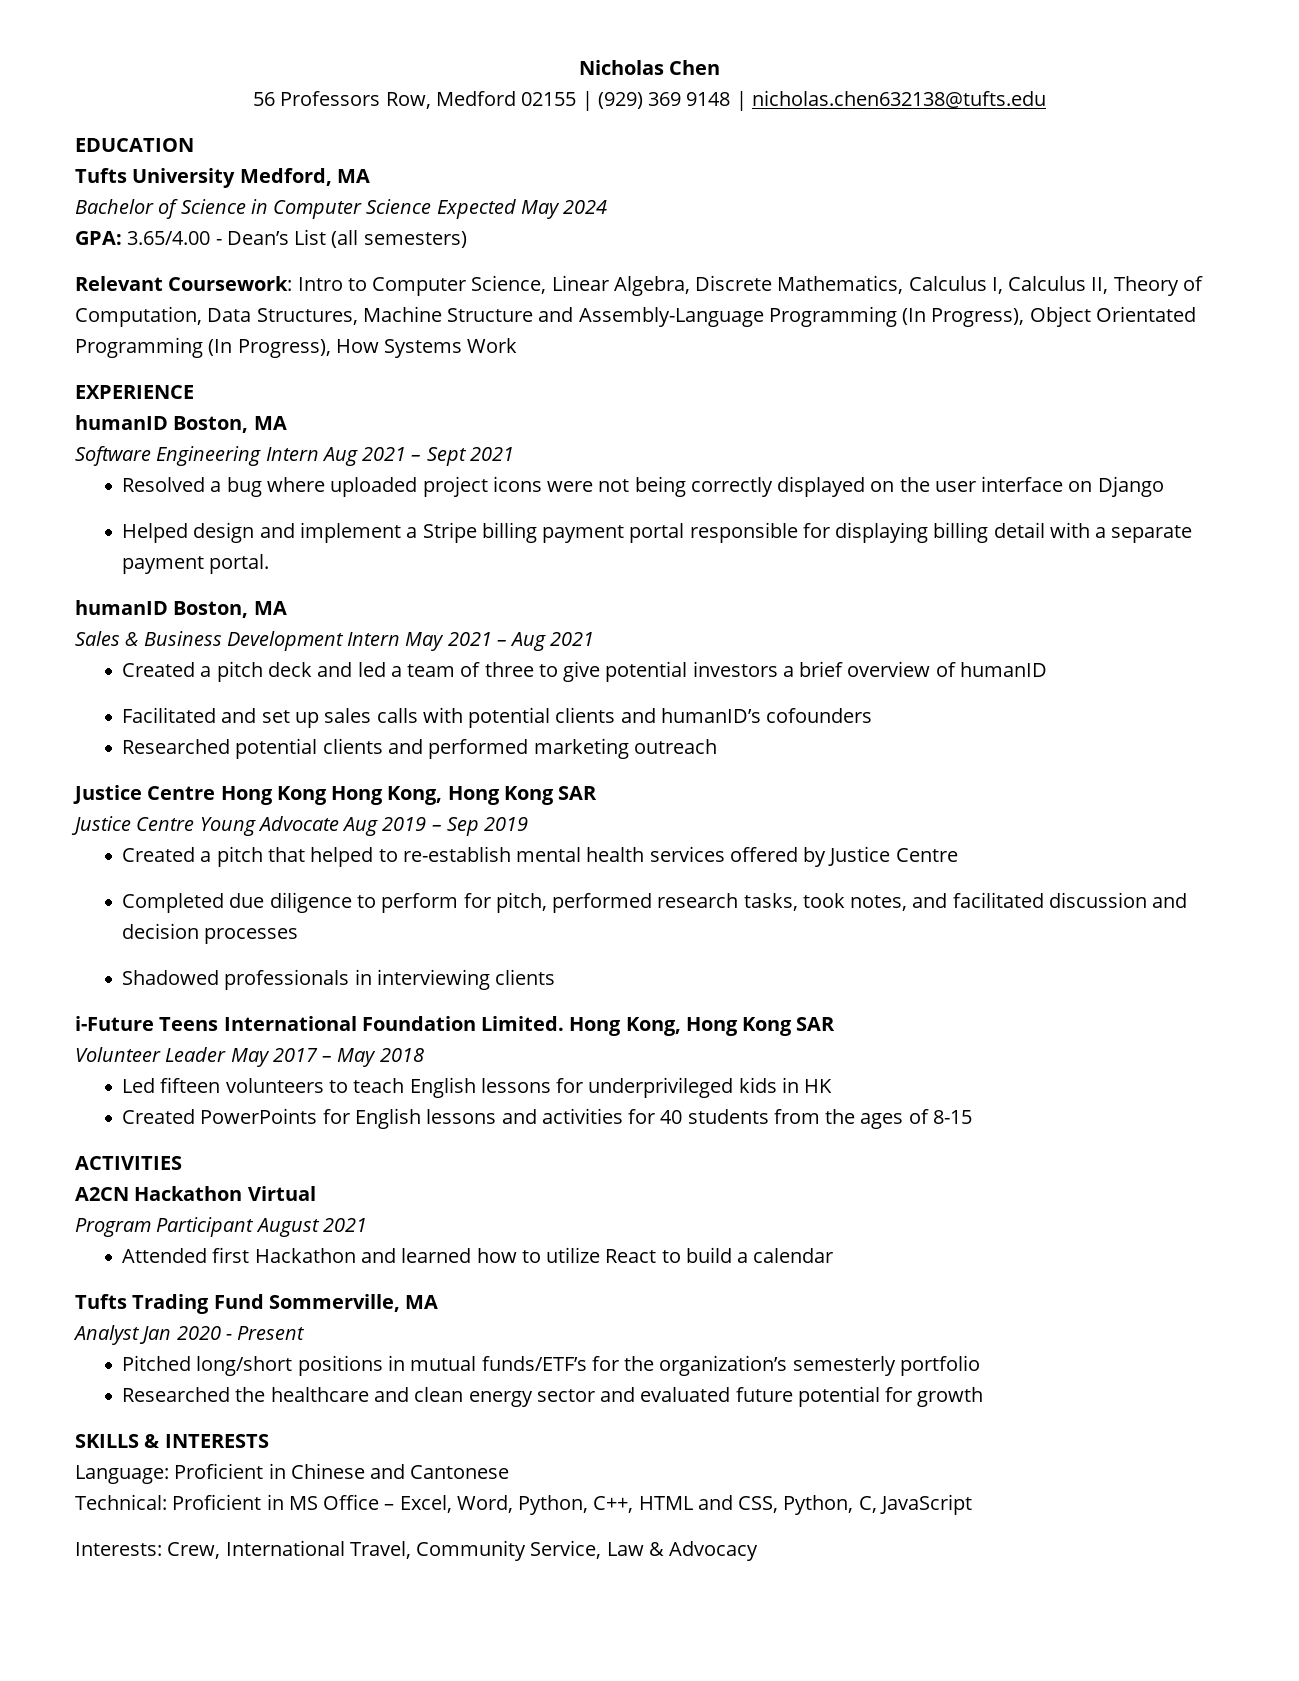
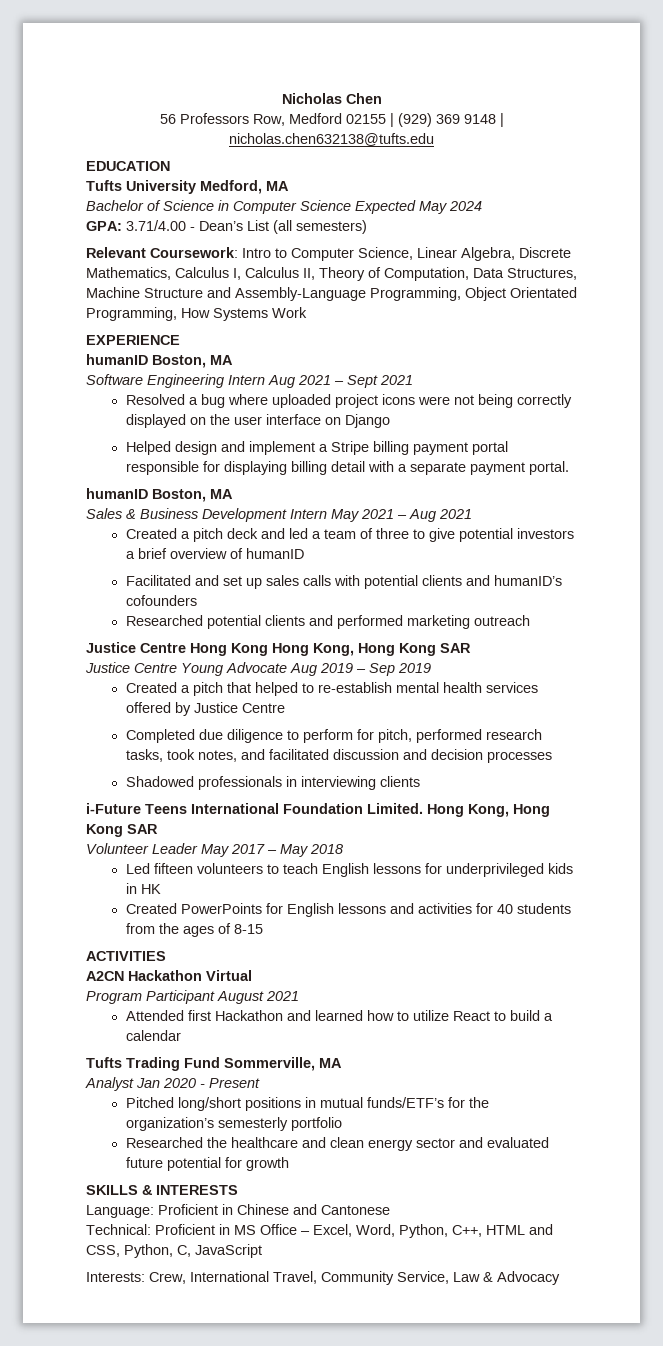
- GPA: 3.65/4.00 - Dean’s List (all semesters)
+ GPA: 3.71/4.00 - Dean’s List (all semesters)
- Relevant Coursework: Intro to Computer Science, Linear Algebra, Discrete Mathematics, Calculus I, Calculus II, Theory of Computation, Data Structures, Machine Structure and Assembly-Language Programming (In Progress), Object Orientated Programming (In Progress), How Systems Work
+ Relevant Coursework: Intro to Computer Science, Linear Algebra, Discrete Mathematics, Calculus I, Calculus II, Theory of Computation, Data Structures, Machine Structure and Assembly-Language Programming, Object Orientated Programming, How Systems Work

